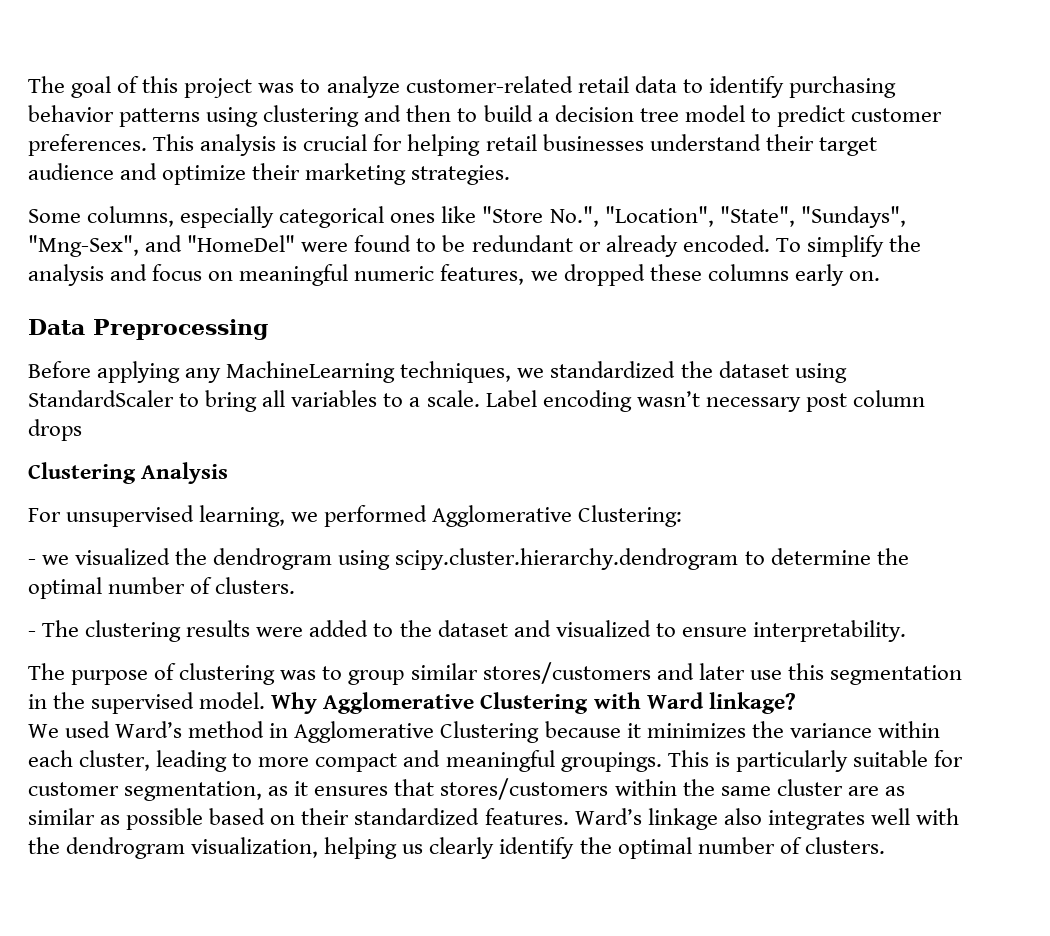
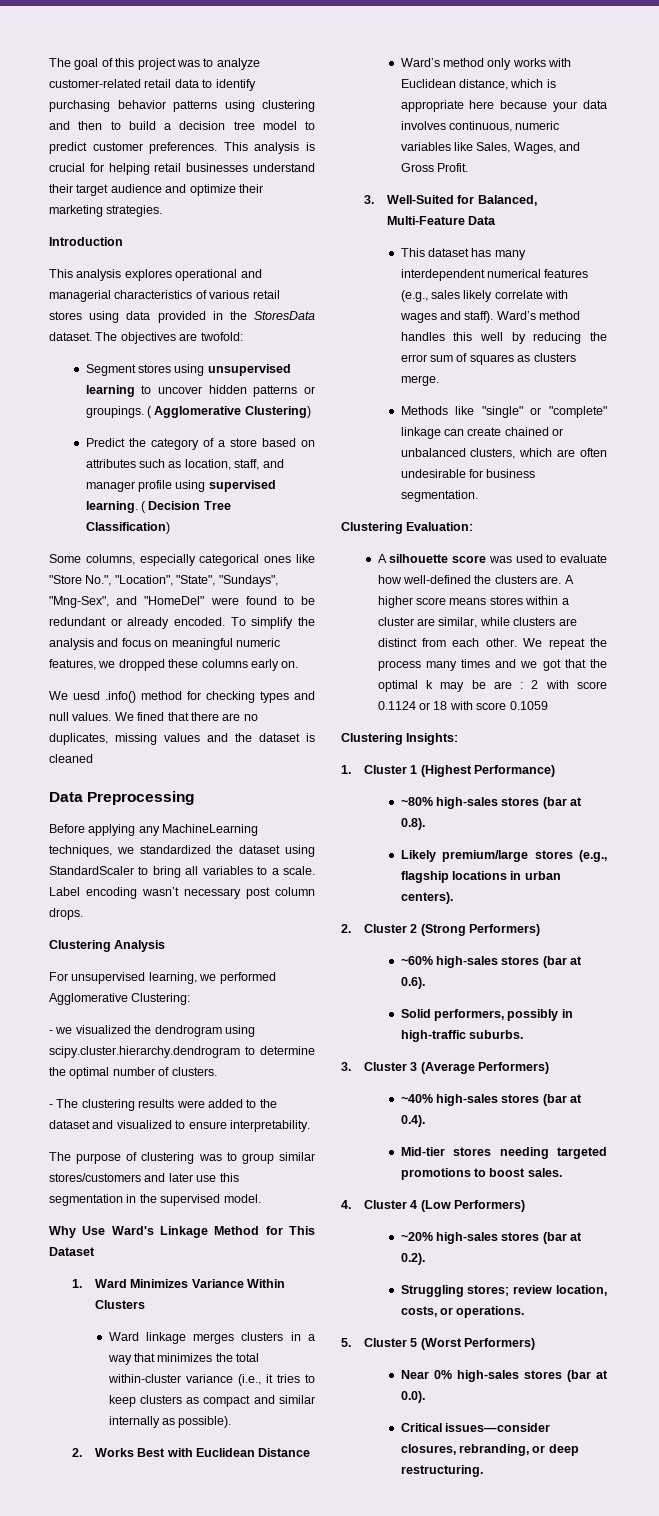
+ Introduction
+ This analysis explores operational and managerial characteristics of various retail stores using data provided in the StoresData dataset. The objectives are twofold:
+ Segment stores using unsupervised learning to uncover hidden patterns or groupings. ( Agglomerative Clustering)
+ Predict the category of a store based on attributes such as location, staff, and manager profile using supervised learning. ( Decision Tree Classification)
+ We uesd .info() method for checking types and null values. We fined that there are no duplicates, missing values and the dataset is cleaned
- Label encoding wasn’t necessary post column drops
+ Label encoding wasn’t necessary post column drops.
- The purpose of clustering was to group similar stores/customers and later use this segmentation in the supervised model. Why Agglomerative Clustering with Ward linkage?
- We used Ward’s method in Agglomerative Clustering because it minimizes the variance within each cluster, leading to more compact and meaningful groupings. This is particularly suitable for customer segmentation, as it ensures that stores/customers within the same cluster are as similar as possible based on their standardized features. Ward’s linkage also integrates well with the dendrogram visualization, helping us clearly identify the optimal number of clusters.
+ The purpose of clustering was to group similar stores/customers and later use this segmentation in the supervised model.
+ Why Use Ward's Linkage Method for This Dataset
+ 1. Ward Minimizes Variance Within Clusters
+ Ward linkage merges clusters in a way that minimizes the total within-cluster variance (i.e., it tries to keep clusters as compact and similar internally as possible).
+ 2. Works Best with Euclidean Distance
+ Ward’s method only works with Euclidean distance, which is appropriate here because your data involves continuous, numeric variables like Sales, Wages, and Gross Profit.
+ 3. Well-Suited for Balanced, Multi-Feature Data
+ This dataset has many interdependent numerical features (e.g., sales likely correlate with wages and staff). Ward’s method handles this well by reducing the error sum of squares as clusters merge.
+ Methods like "single" or "complete" linkage can create chained or unbalanced clusters, which are often undesirable for business segmentation.
+ Clustering Evaluation:
+ A silhouette score was used to evaluate how well-defined the clusters are. A higher score means stores within a cluster are similar, while clusters are distinct from each other. We repeat the process many times and we got that the optimal k may be are : 2 with score 0.1124 or 18 with score 0.1059
+ Clustering Insights:
+ 1. Cluster 1 (Highest Performance)
+ ~80% high-sales stores (bar at 0.8).
+ Likely premium/large stores (e.g., flagship locations in urban centers).
+ 2. Cluster 2 (Strong Performers)
+ ~60% high-sales stores (bar at 0.6).
+ Solid performers, possibly in high-traffic suburbs.
+ 3. Cluster 3 (Average Performers)
+ ~40% high-sales stores (bar at 0.4).
+ Mid-tier stores needing targeted promotions to boost sales.
+ 4. Cluster 4 (Low Performers)
+ ~20% high-sales stores (bar at 0.2).
+ Struggling stores; review location, costs, or operations.
+ 5. Cluster 5 (Worst Performers)
+ Near 0% high-sales stores (bar at 0.0).
+ Critical issues—consider closures, rebranding, or deep restructuring.

